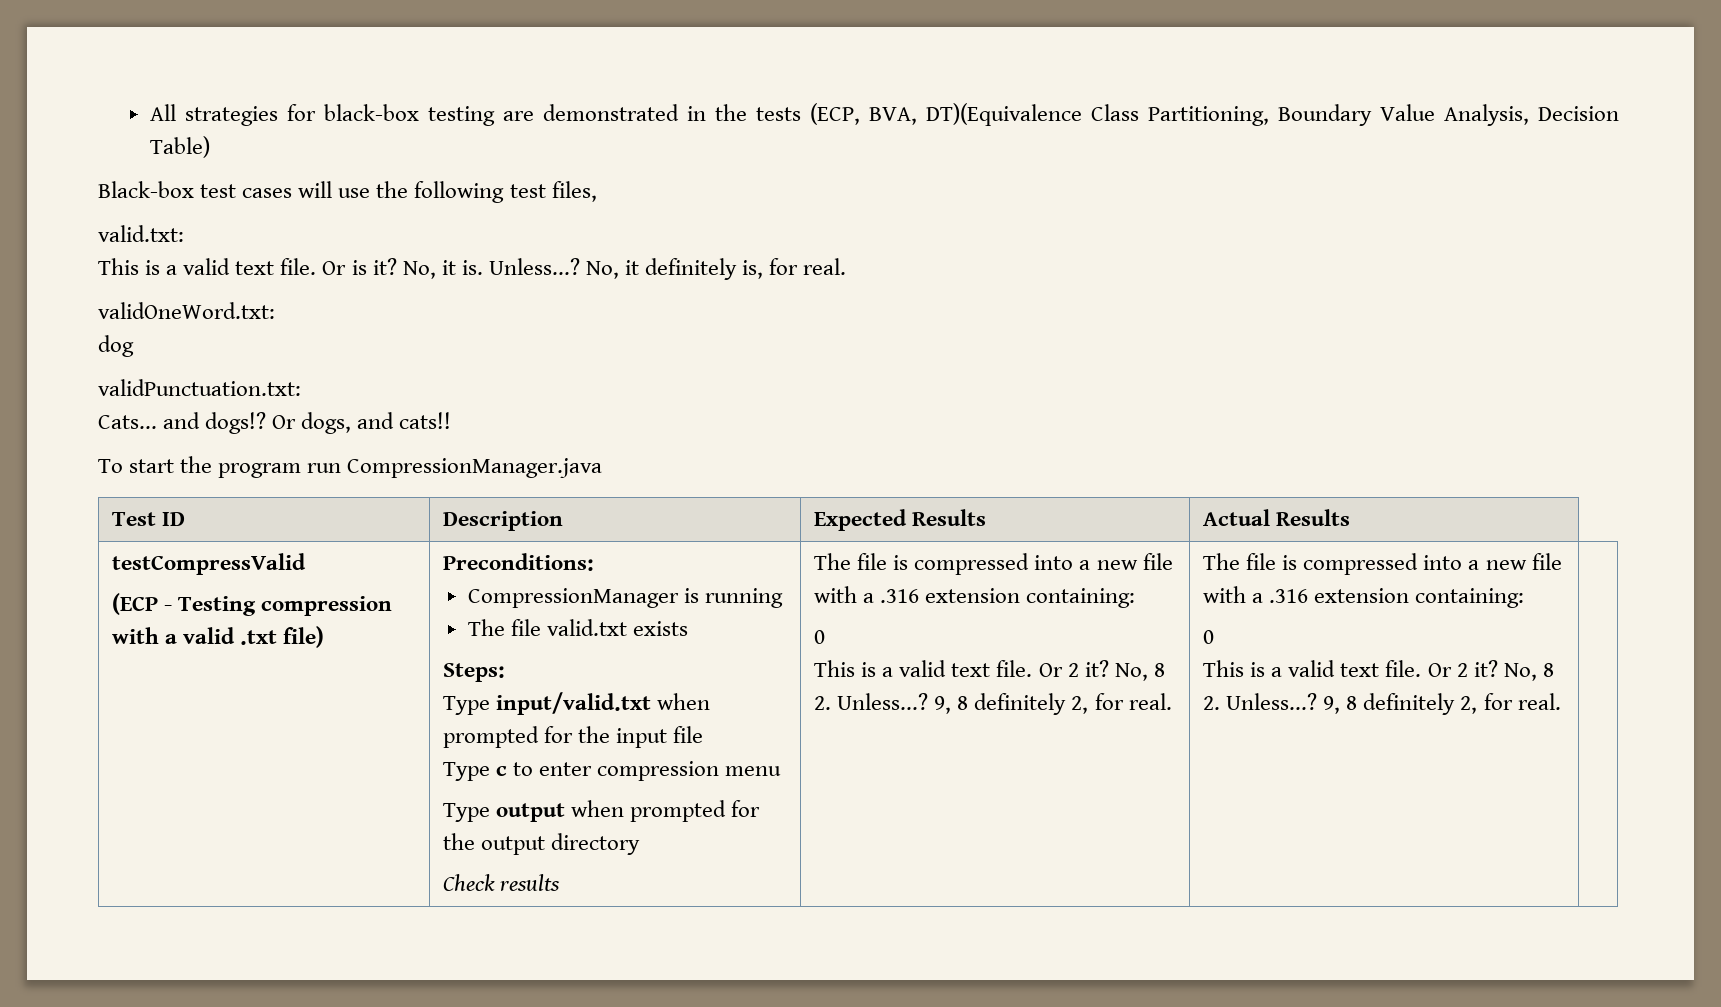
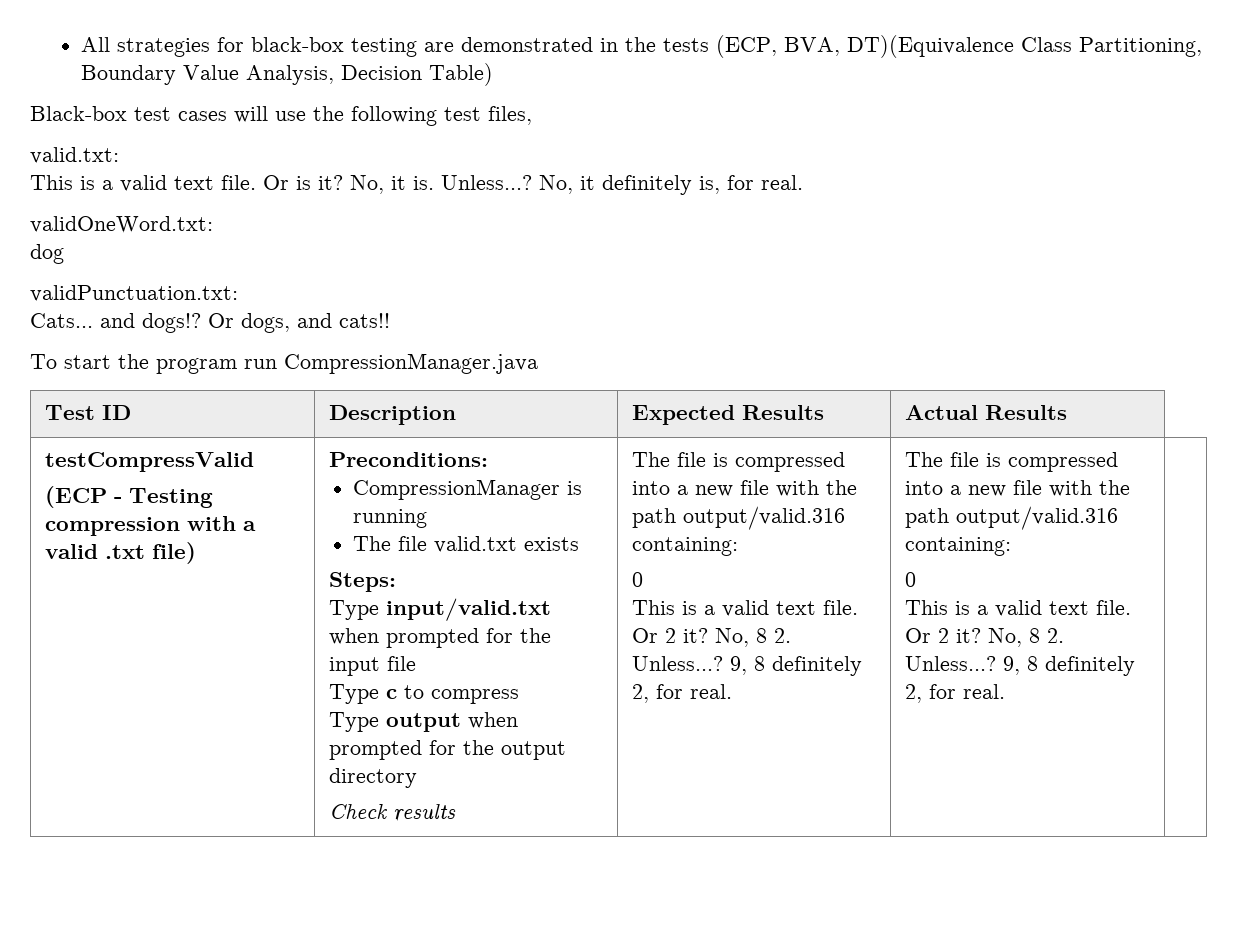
- Type c to enter compression menu
+ Type c to compress
- Check results | The file is compressed into a new file with a .316 extension containing:
+ Check results | The file is compressed into a new file with the path output/valid.316 containing:
- 9, 8 definitely 2, for real. | The file is compressed into a new file with a .316 extension containing:
+ 9, 8 definitely 2, for real. | The file is compressed into a new file with the path output/valid.316 containing:

